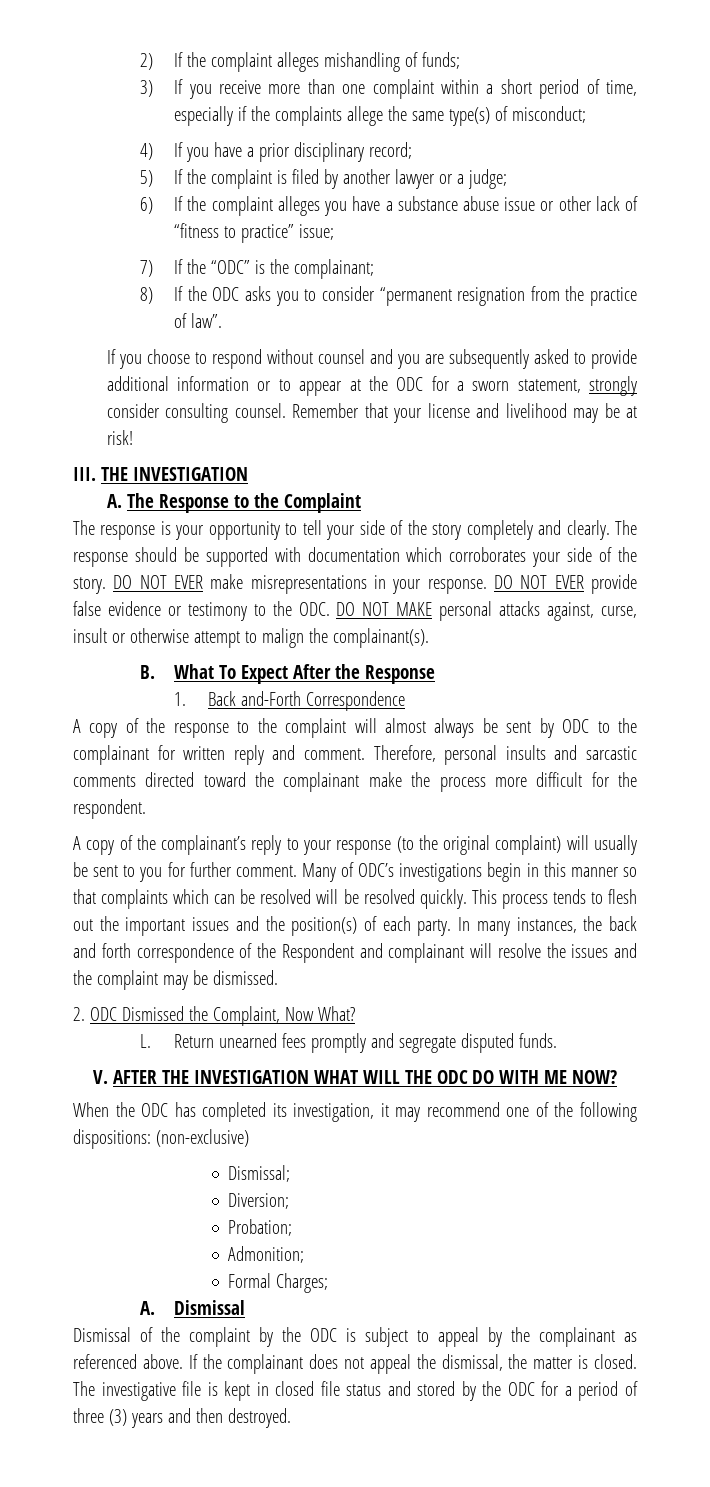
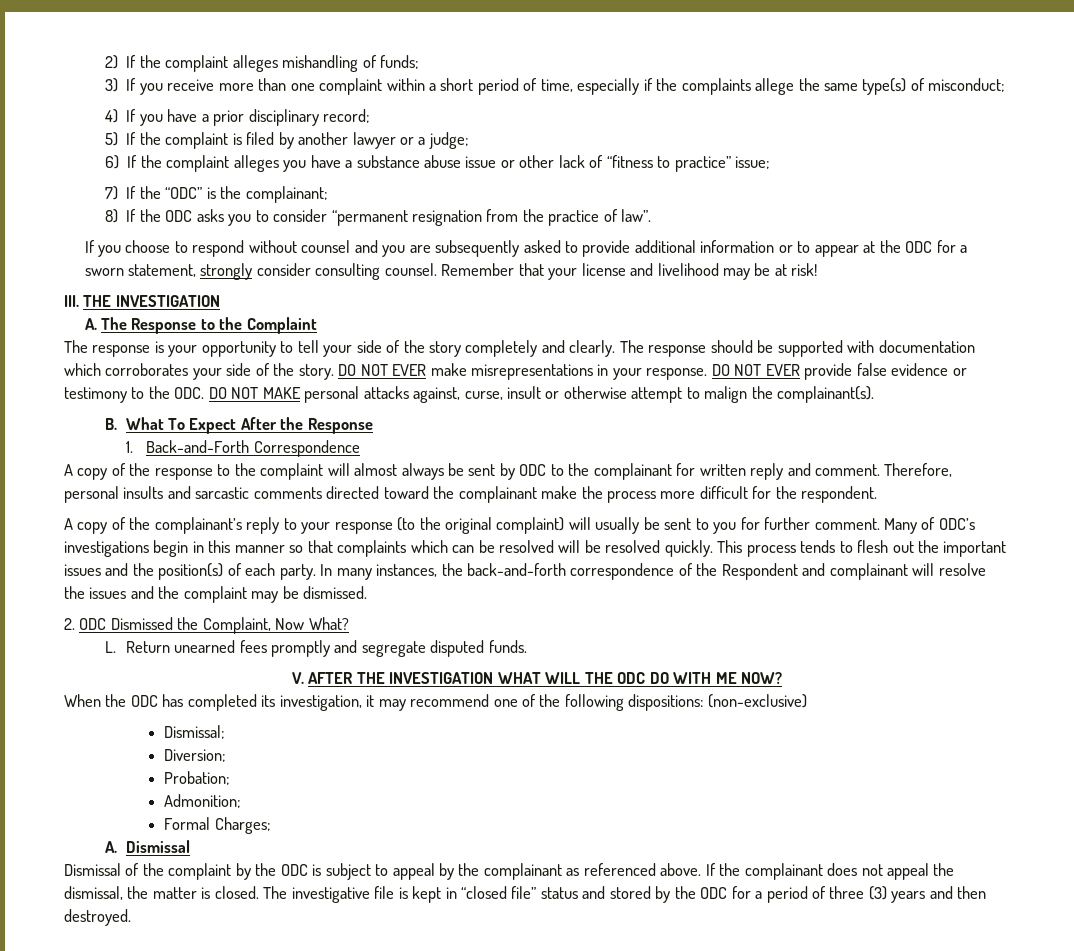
- 1. Back and-Forth Correspondence
+ 1. Back-and-Forth Correspondence
- In many instances, the back and forth correspondence of the Respondent and complainant will resolve the issues and the complaint may be dismissed.
+ In many instances, the back-and-forth correspondence of the Respondent and complainant will resolve the issues and the complaint may be dismissed.
- The investigative file is kept in closed file status and stored by the ODC for a period of three (3) years and then destroyed.
+ The investigative file is kept in “closed file” status and stored by the ODC for a period of three (3) years and then destroyed.

